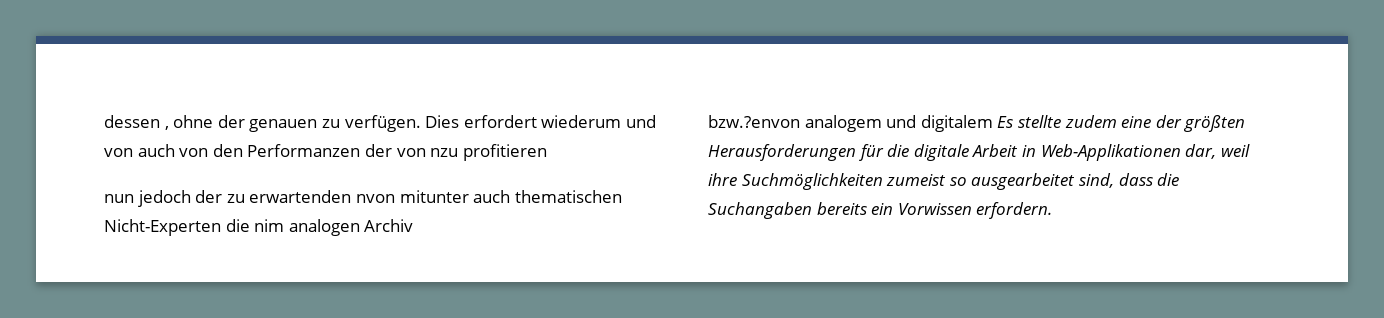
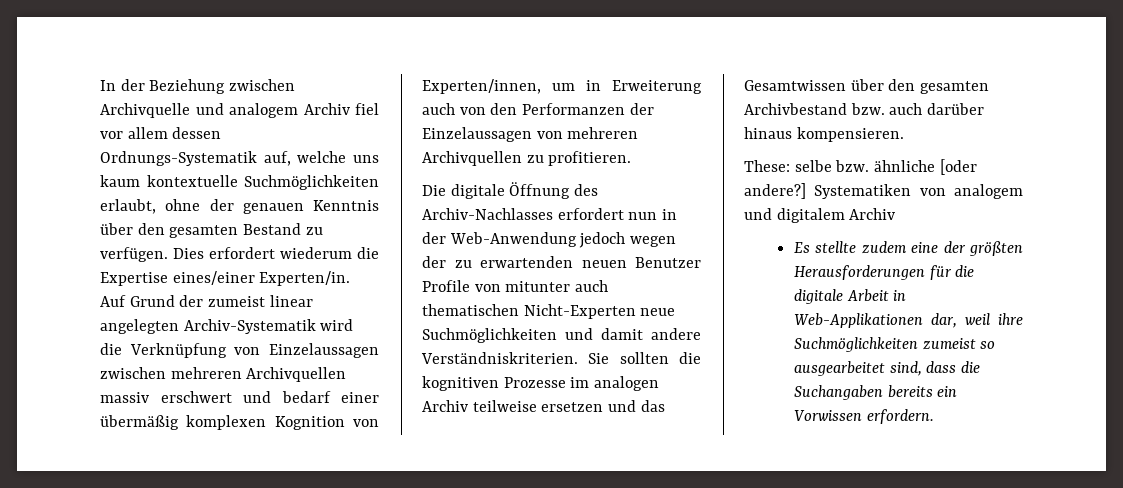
- dessen , ohne der genauen zu verfügen.
+ In der Beziehung zwischen Archivquelle und analogem Archiv fiel vor allem dessen Ordnungs-Systematik auf, welche uns kaum kontextuelle Suchmöglichkeiten erlaubt, ohne der genauen Kenntnis über den gesamten Bestand zu verfügen.
- Dies erfordert wiederum und von auch von den Performanzen der von nzu profitieren
- nun jedoch der zu erwartenden nvon mitunter auch thematischen Nicht-Experten die nim analogen Archiv
- bzw.?envon analogem und digitalem Es stellte zudem eine der größten Herausforderungen für die digitale Arbeit in Web-Applikationen dar, weil ihre Suchmöglichkeiten zumeist so ausgearbeitet sind, dass die Suchangaben bereits ein Vorwissen erfordern.
+ Dies erfordert wiederum die Expertise eines/einer Experten/in. Auf Grund der zumeist linear angelegten Archiv-Systematik wird die Verknüpfung von Einzelaussagen zwischen mehreren Archivquellen massiv erschwert und bedarf einer übermäßig komplexen Kognition von Experten/innen, um in Erweiterung auch von den Performanzen der Einzelaussagen von mehreren Archivquellen zu profitieren.
+ Die digitale Öffnung des Archiv-Nachlasses erfordert nun in der Web-Anwendung jedoch wegen der zu erwartenden neuen Benutzer Profile von mitunter auch thematischen Nicht-Experten neue Suchmöglichkeiten und damit andere Verständniskriterien. Sie sollten die kognitiven Prozesse im analogen Archiv teilweise ersetzen und das Gesamtwissen über den gesamten Archivbestand bzw. auch darüber hinaus kompensieren.
+ These: selbe bzw. ähnliche [oder andere?] Systematiken von analogem und digitalem Archiv
+ Es stellte zudem eine der größten Herausforderungen für die digitale Arbeit in Web-Applikationen dar, weil ihre Suchmöglichkeiten zumeist so ausgearbeitet sind, dass die Suchangaben bereits ein Vorwissen erfordern.

